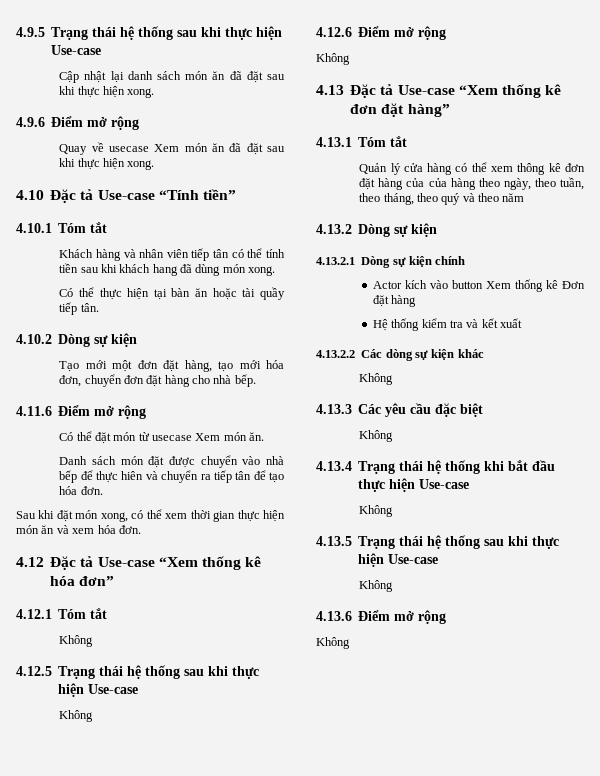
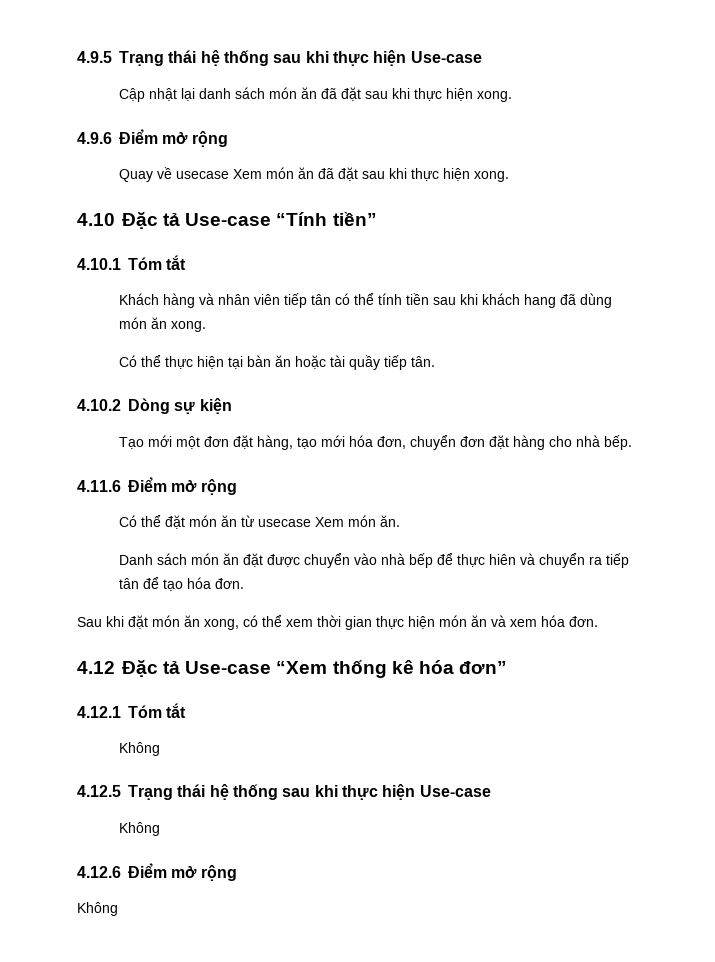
- Khách hàng và nhân viên tiếp tân có thể tính tiền sau khi khách hang đã dùng món xong.
+ Khách hàng và nhân viên tiếp tân có thể tính tiền sau khi khách hang đã dùng món ăn xong.
- Có thể đặt món từ usecase Xem món ăn.
+ Có thể đặt món ăn từ usecase Xem món ăn.
- Danh sách món đặt được chuyển vào nhà bếp để thực hiên và chuyển ra tiếp tân để tạo hóa đơn.
+ Danh sách món ăn đặt được chuyển vào nhà bếp để thực hiên và chuyển ra tiếp tân để tạo hóa đơn.
- Sau khi đặt món xong, có thể xem thời gian thực hiện món ăn và xem hóa đơn.
+ Sau khi đặt món ăn xong, có thể xem thời gian thực hiện món ăn và xem hóa đơn.
- 4.13 Đặc tả Use-case “Xem thống kê đơn đặt hàng”
- 4.13.1 Tóm tắt
- Quản lý cửa hàng có thể xem thông kê đơn đặt hàng của của hàng theo ngày, theo tuần, theo tháng, theo quý và theo năm
- 4.13.2 Dòng sự kiện
- 4.13.2.1 Dòng sự kiện chính
- Actor kích vào button Xem thống kê Đơn đặt hàng
- Hệ thống kiểm tra và kết xuất
- 4.13.2.2 Các dòng sự kiện khác
- Không
- 4.13.3 Các yêu cầu đặc biệt
- Không
- 4.13.4 Trạng thái hệ thống khi bắt đầu thực hiện Use-case
- Không
- 4.13.5 Trạng thái hệ thống sau khi thực hiện Use-case
- Không
- 4.13.6 Điểm mở rộng
- Không

